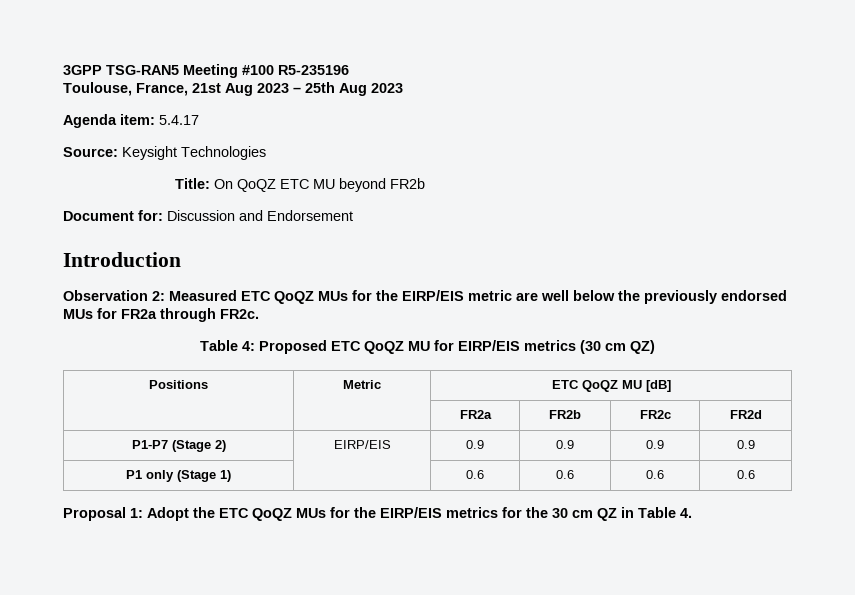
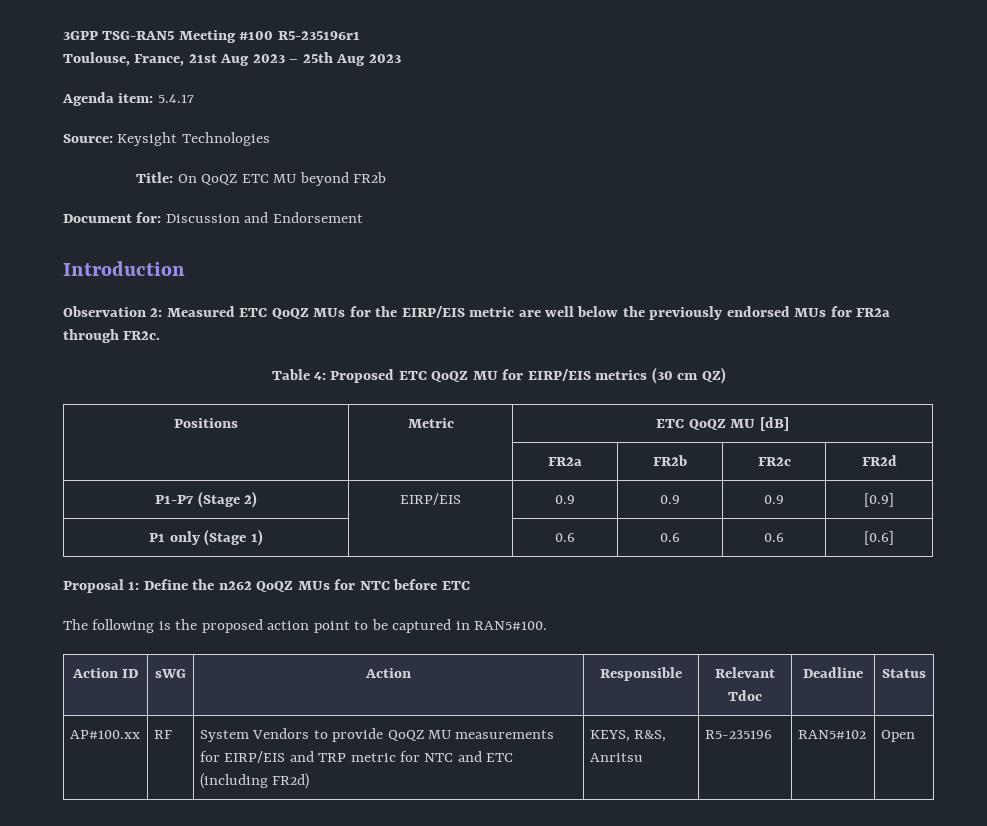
- 3GPP TSG-RAN5 Meeting #100 R5-235196
+ 3GPP TSG-RAN5 Meeting #100 R5-235196r1
- P1-P7 (Stage 2) | EIRP/EIS | 0.9 | 0.9 | 0.9 | 0.9
+ P1-P7 (Stage 2) | EIRP/EIS | 0.9 | 0.9 | 0.9 | [0.9]
- P1 only (Stage 1) | | 0.6 | 0.6 | 0.6 | 0.6
+ P1 only (Stage 1) | | 0.6 | 0.6 | 0.6 | [0.6]
- Proposal 1: Adopt the ETC QoQZ MUs for the EIRP/EIS metrics for the 30 cm QZ in Table 4.
+ Proposal 1: Define the n262 QoQZ MUs for NTC before ETC
+ The following is the proposed action point to be captured in RAN5#100.
+ Action ID | sWG | Action | Responsible | Relevant Tdoc | Deadline | Status
+ AP#100.xx | RF | System Vendors to provide QoQZ MU measurements for EIRP/EIS and TRP metric for NTC and ETC (including FR2d) | KEYS, R&S, Anritsu | R5-235196 | RAN5#102 | Open

